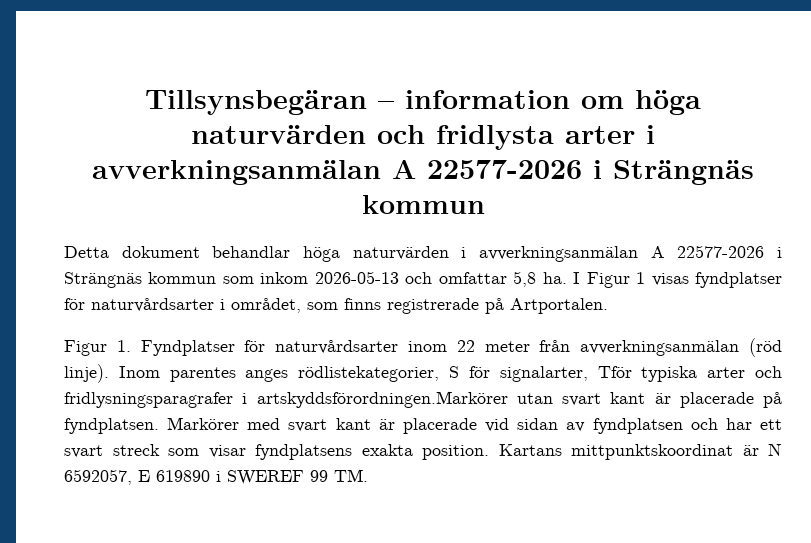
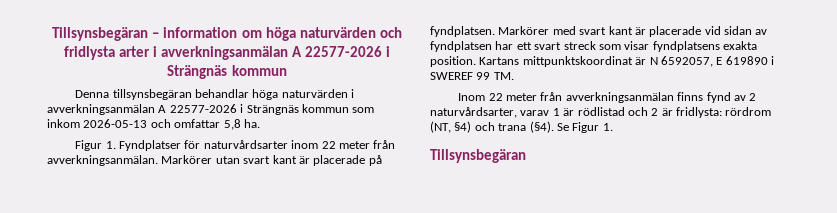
- Detta dokument behandlar höga naturvärden i avverkningsanmälan A 22577-2026 i Strängnäs kommun som inkom 2026-05-13 och omfattar 5,8 ha. I Figur 1 visas fyndplatser för naturvårdsarter i området, som finns registrerade på Artportalen.
+ Denna tillsynsbegäran behandlar höga naturvärden i avverkningsanmälan A 22577-2026 i Strängnäs kommun som inkom 2026-05-13 och omfattar 5,8 ha.
- Figur 1. Fyndplatser för naturvårdsarter inom 22 meter från avverkningsanmälan (röd linje). Inom parentes anges rödlistekategorier, S för signalarter, Tför typiska arter och fridlysningsparagrafer i artskyddsförordningen.Markörer utan svart kant är placerade på fyndplatsen.
+ Figur 1. Fyndplatser för naturvårdsarter inom 22 meter från avverkningsanmälan. Markörer utan svart kant är placerade på fyndplatsen.
- Markörer med svart kant är placerade vid sidan av fyndplatsen och har ett svart streck som visar fyndplatsens exakta position.
+ Markörer med svart kant är placerade vid sidan av fyndplatsen har ett svart streck som visar fyndplatsens exakta position.
+ Inom 22 meter från avverkningsanmälan finns fynd av 2 naturvårdsarter, varav 1 är rödlistad och 2 är fridlysta: rördrom (NT, §4) och trana (§4). Se Figur 1.
+ Tillsynsbegäran

